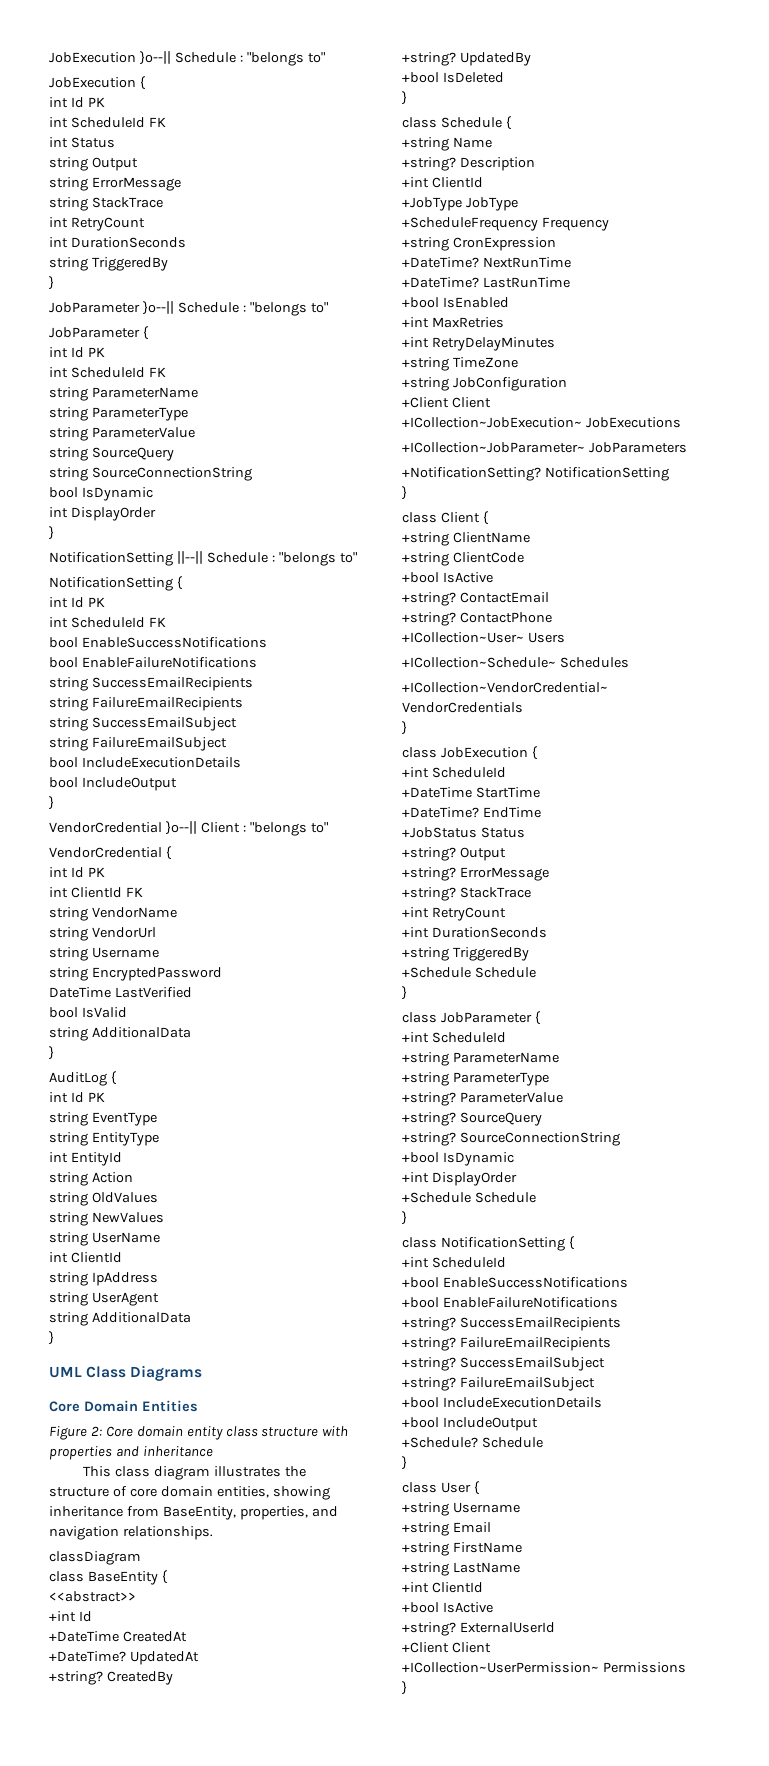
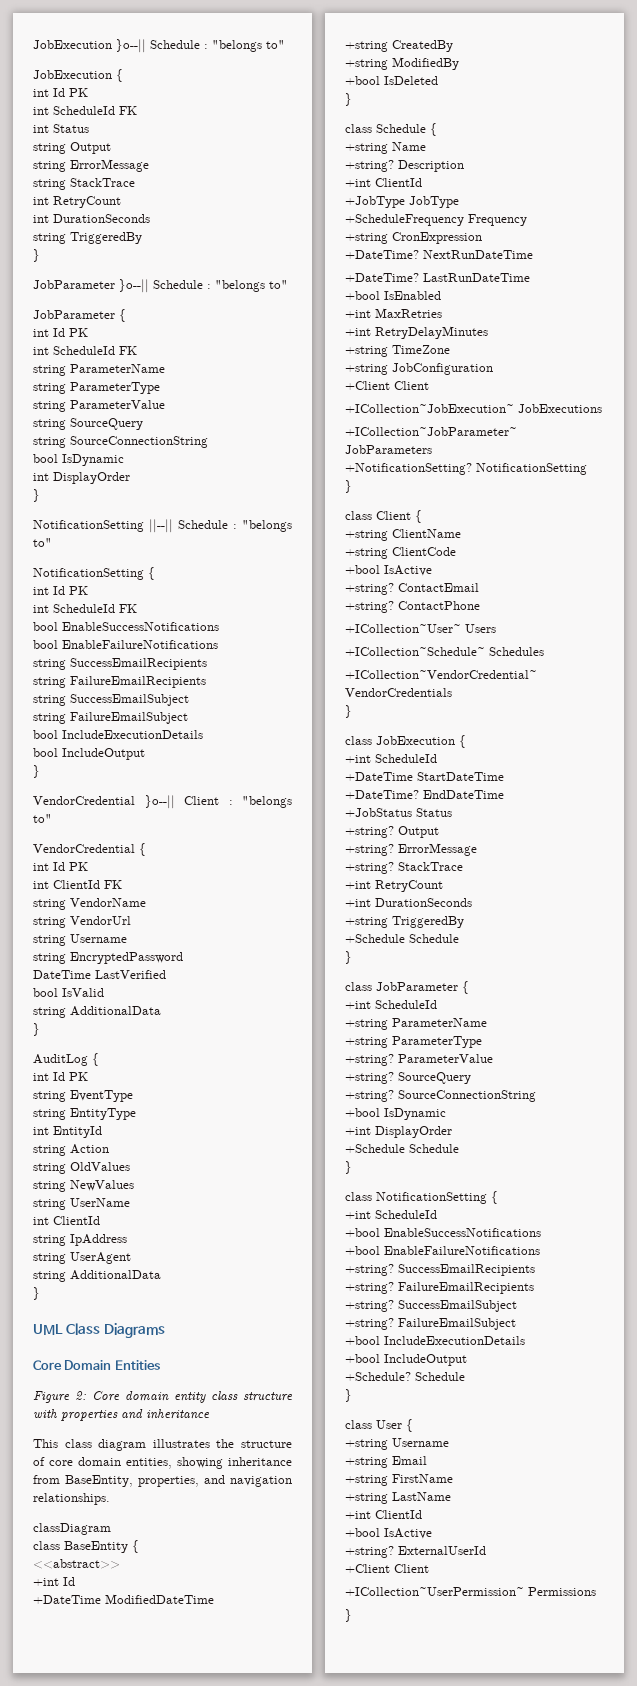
- +DateTime CreatedAt
- +DateTime? UpdatedAt
- +string? CreatedBy
+ +DateTime ModifiedDateTime
+ +string CreatedBy
- +string? UpdatedBy
+ +string ModifiedBy
- NextRunTime
- +DateTime? LastRunTime
+ NextRunDateTime
+ +DateTime? LastRunDateTime
- +DateTime StartTime
- +DateTime? EndTime
+ +DateTime StartDateTime
+ +DateTime? EndDateTime

